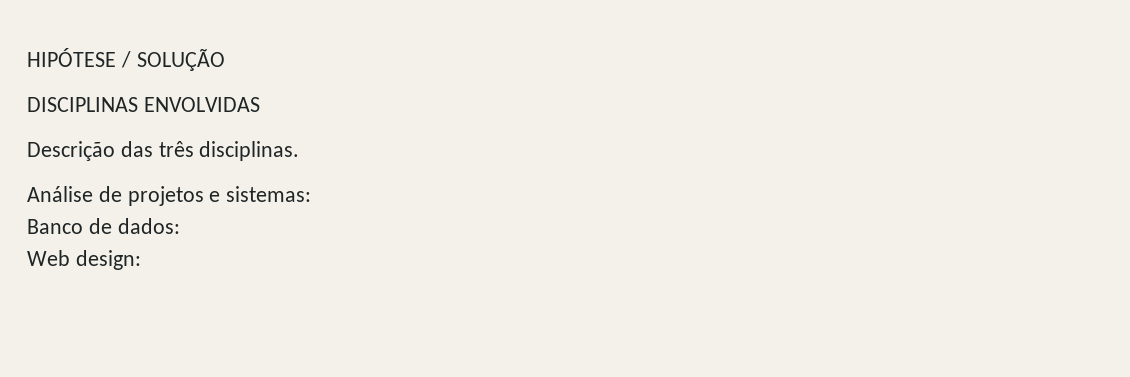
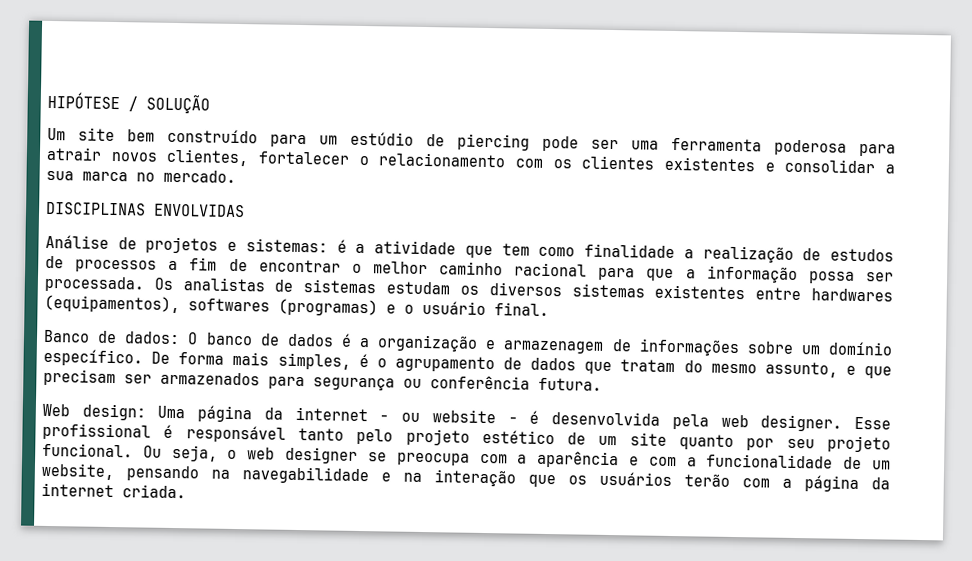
+ Um site bem construído para um estúdio de piercing pode ser uma ferramenta poderosa para atrair novos clientes, fortalecer o relacionamento com os clientes existentes e consolidar a sua marca no mercado.
  DISCIPLINAS ENVOLVIDAS
- Descrição das três disciplinas.
- Análise de projetos e sistemas:
- Banco de dados:
- Web design:
+ Análise de projetos e sistemas: é a atividade que tem como finalidade a realização de estudos de processos a fim de encontrar o melhor caminho racional para que a informação possa ser processada. Os analistas de sistemas estudam os diversos sistemas existentes entre hardwares (equipamentos), softwares (programas) e o usuário final.
+ Banco de dados: O banco de dados é a organização e armazenagem de informações sobre um domínio específico. De forma mais simples, é o agrupamento de dados que tratam do mesmo assunto, e que precisam ser armazenados para segurança ou conferência futura.
+ Web design: Uma página da internet - ou website - é desenvolvida pela web designer. Esse profissional é responsável tanto pelo projeto estético de um site quanto por seu projeto funcional. Ou seja, o web designer se preocupa com a aparência e com a funcionalidade de um website, pensando na navegabilidade e na interação que os usuários terão com a página da internet criada.

